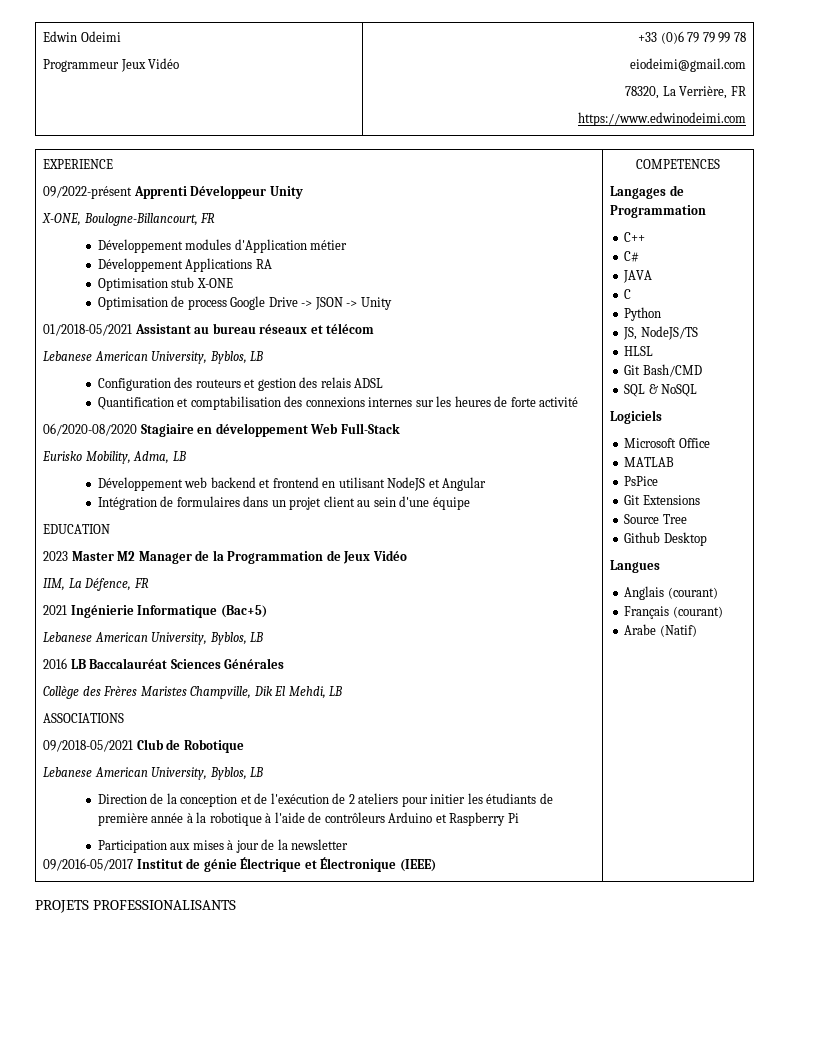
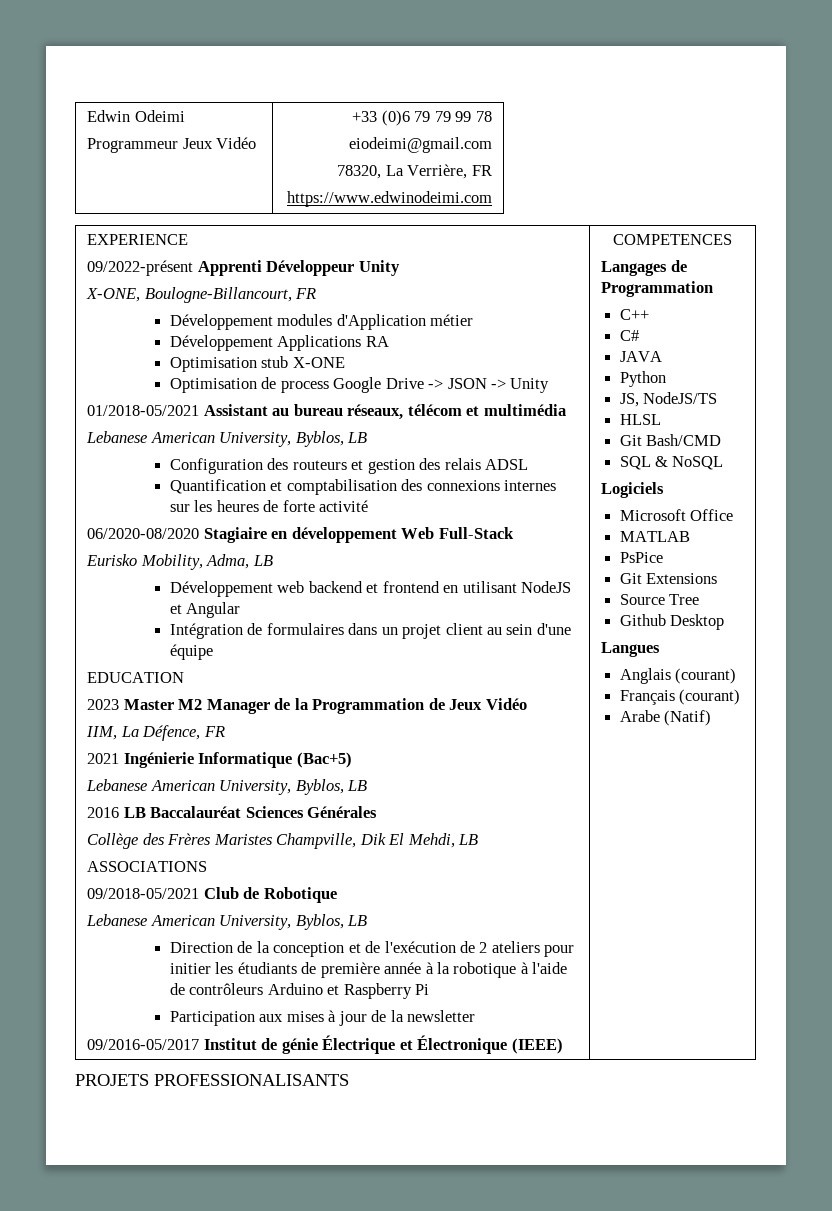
- 01/2018-05/2021 Assistant au bureau réseaux et télécom
+ 01/2018-05/2021 Assistant au bureau réseaux, télécom et multimédia
- C

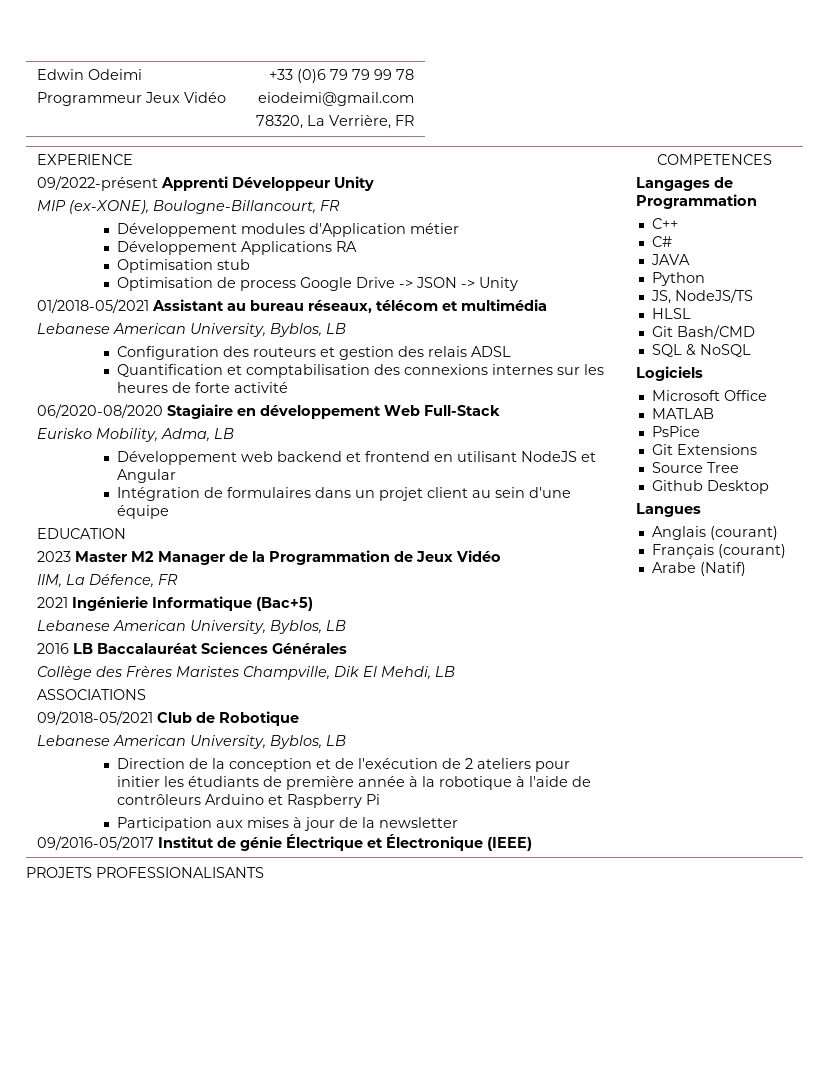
  Edwin Odeimi
  Programmeur Jeux Vidéo | +33 (0)6 79 79 99 78
  eiodeimi@gmail.com
  78320, La Verrière, FR
- https://www.edwinodeimi.com
- X-ONE, Boulogne-Billancourt, FR
+ MIP (ex-XONE), Boulogne-Billancourt, FR
- Optimisation stub X-ONE
+ Optimisation stub

